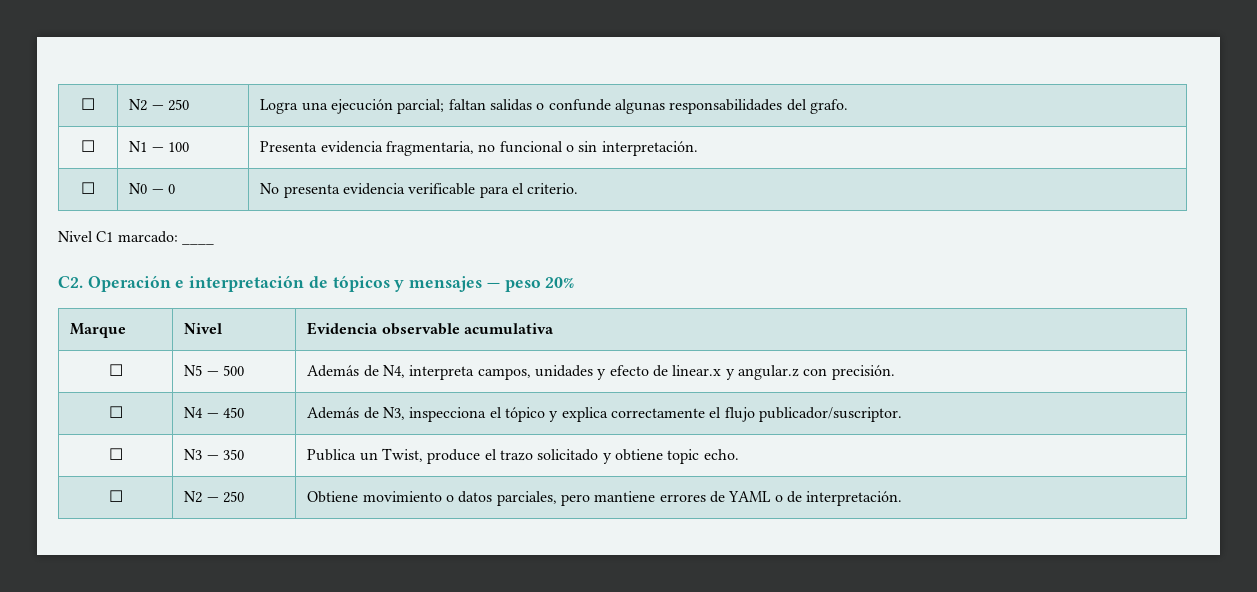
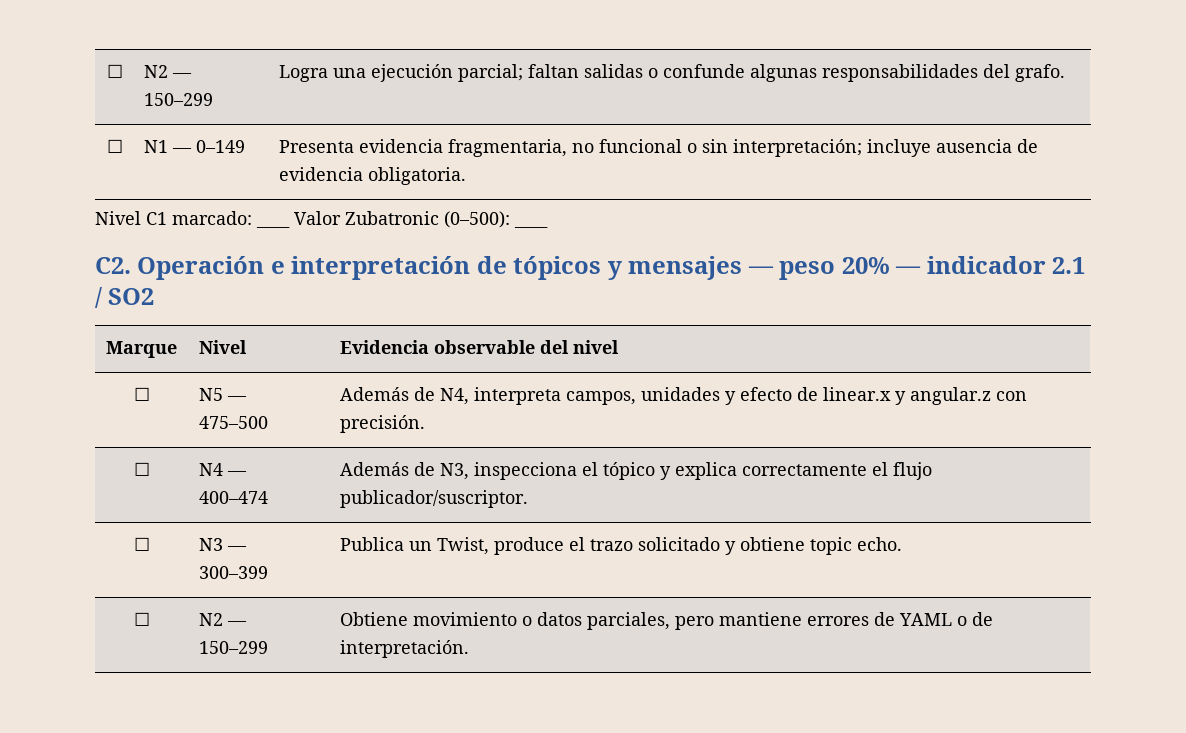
- ☐ | N2 — 250 | Logra una ejecución parcial; faltan salidas o confunde algunas responsabilidades del grafo.
+ ☐ | N2 — 150–299 | Logra una ejecución parcial; faltan salidas o confunde algunas responsabilidades del grafo.
- ☐ | N1 — 100 | Presenta evidencia fragmentaria, no funcional o sin interpretación.
- ☐ | N0 — 0 | No presenta evidencia verificable para el criterio.
+ ☐ | N1 — 0–149 | Presenta evidencia fragmentaria, no funcional o sin interpretación; incluye ausencia de evidencia obligatoria.
- Nivel C1 marcado: ____
+ Nivel C1 marcado: ____ Valor Zubatronic (0–500): ____
- C2. Operación e interpretación de tópicos y mensajes — peso 20%
+ C2. Operación e interpretación de tópicos y mensajes — peso 20% — indicador 2.1 / SO2
- Marque | Nivel | Evidencia observable acumulativa
+ Marque | Nivel | Evidencia observable del nivel
- ☐ | N5 — 500 | Además de N4, interpreta campos, unidades y efecto de linear.x y angular.z con precisión.
+ ☐ | N5 — 475–500 | Además de N4, interpreta campos, unidades y efecto de linear.x y angular.z con precisión.
- ☐ | N4 — 450 | Además de N3, inspecciona el tópico y explica correctamente el flujo publicador/suscriptor.
+ ☐ | N4 — 400–474 | Además de N3, inspecciona el tópico y explica correctamente el flujo publicador/suscriptor.
- ☐ | N3 — 350 | Publica un Twist, produce el trazo solicitado y obtiene topic echo.
+ ☐ | N3 — 300–399 | Publica un Twist, produce el trazo solicitado y obtiene topic echo.
- ☐ | N2 — 250 | Obtiene movimiento o datos parciales, pero mantiene errores de YAML o de interpretación.
+ ☐ | N2 — 150–299 | Obtiene movimiento o datos parciales, pero mantiene errores de YAML o de interpretación.

